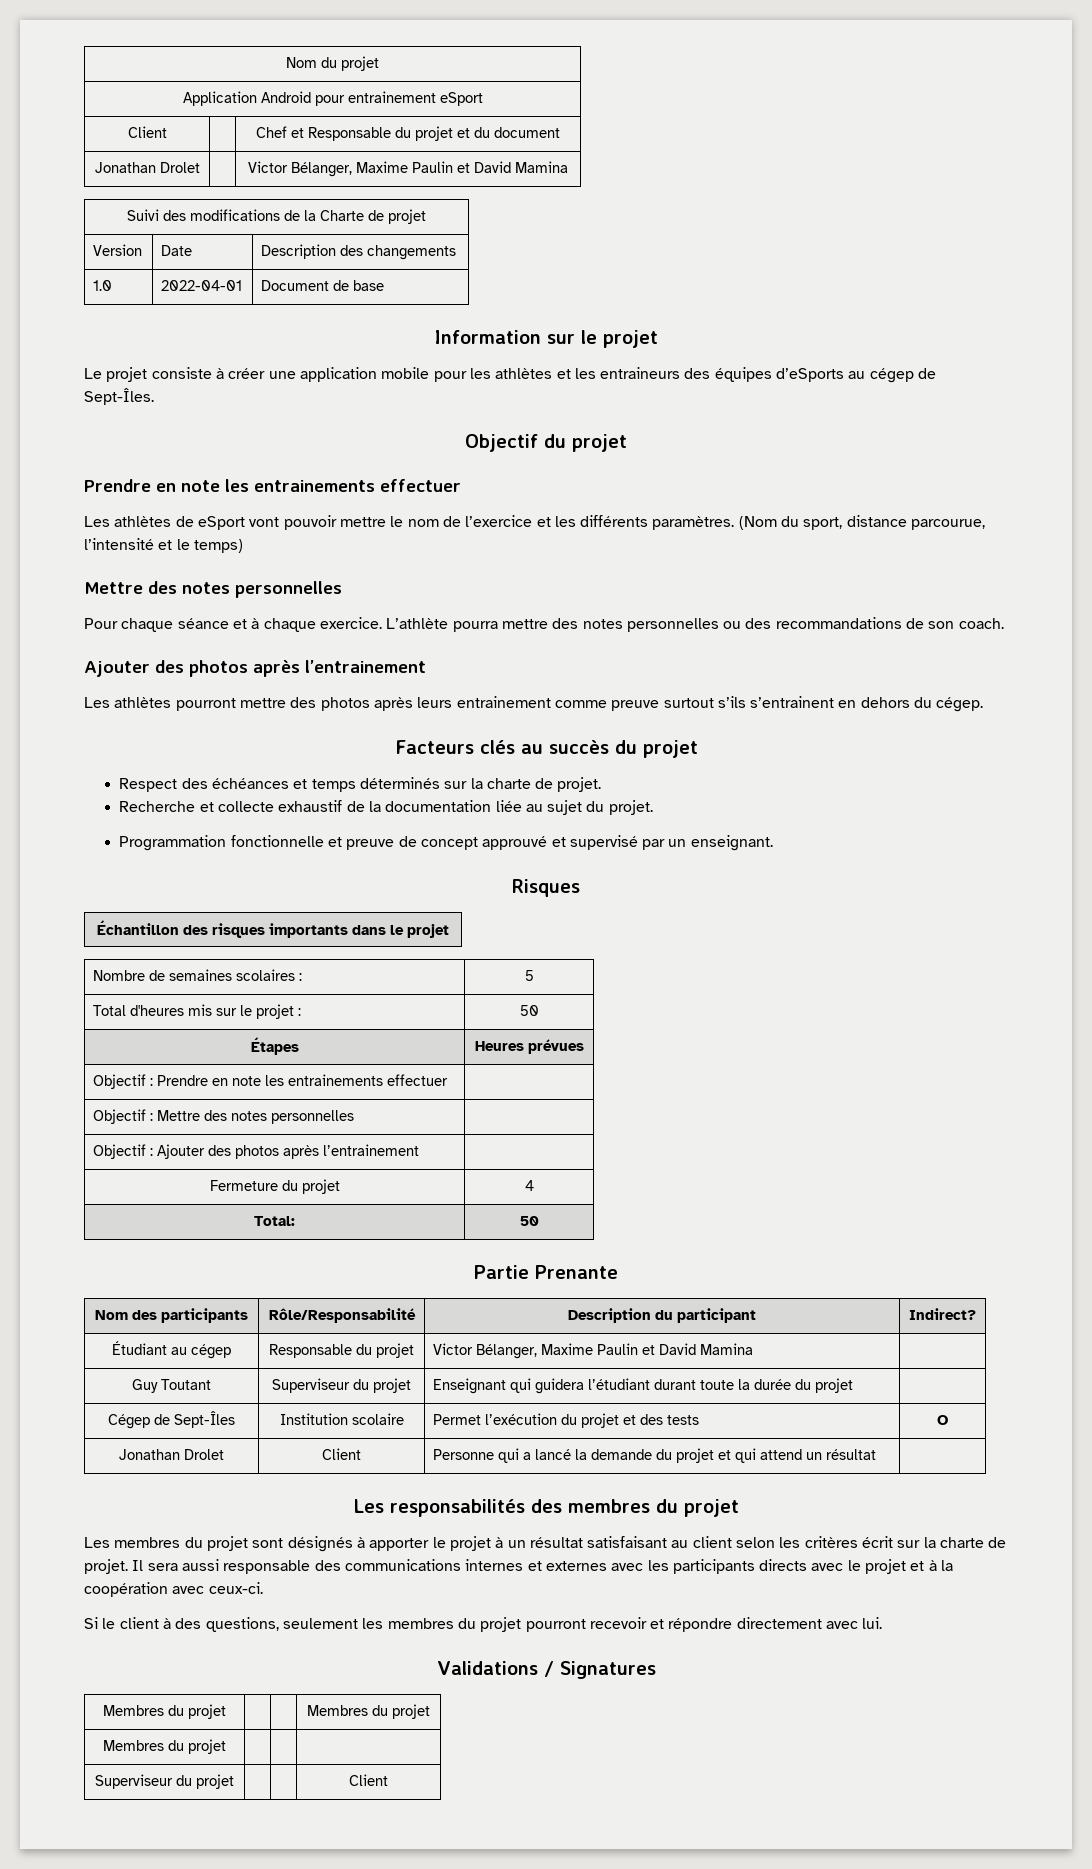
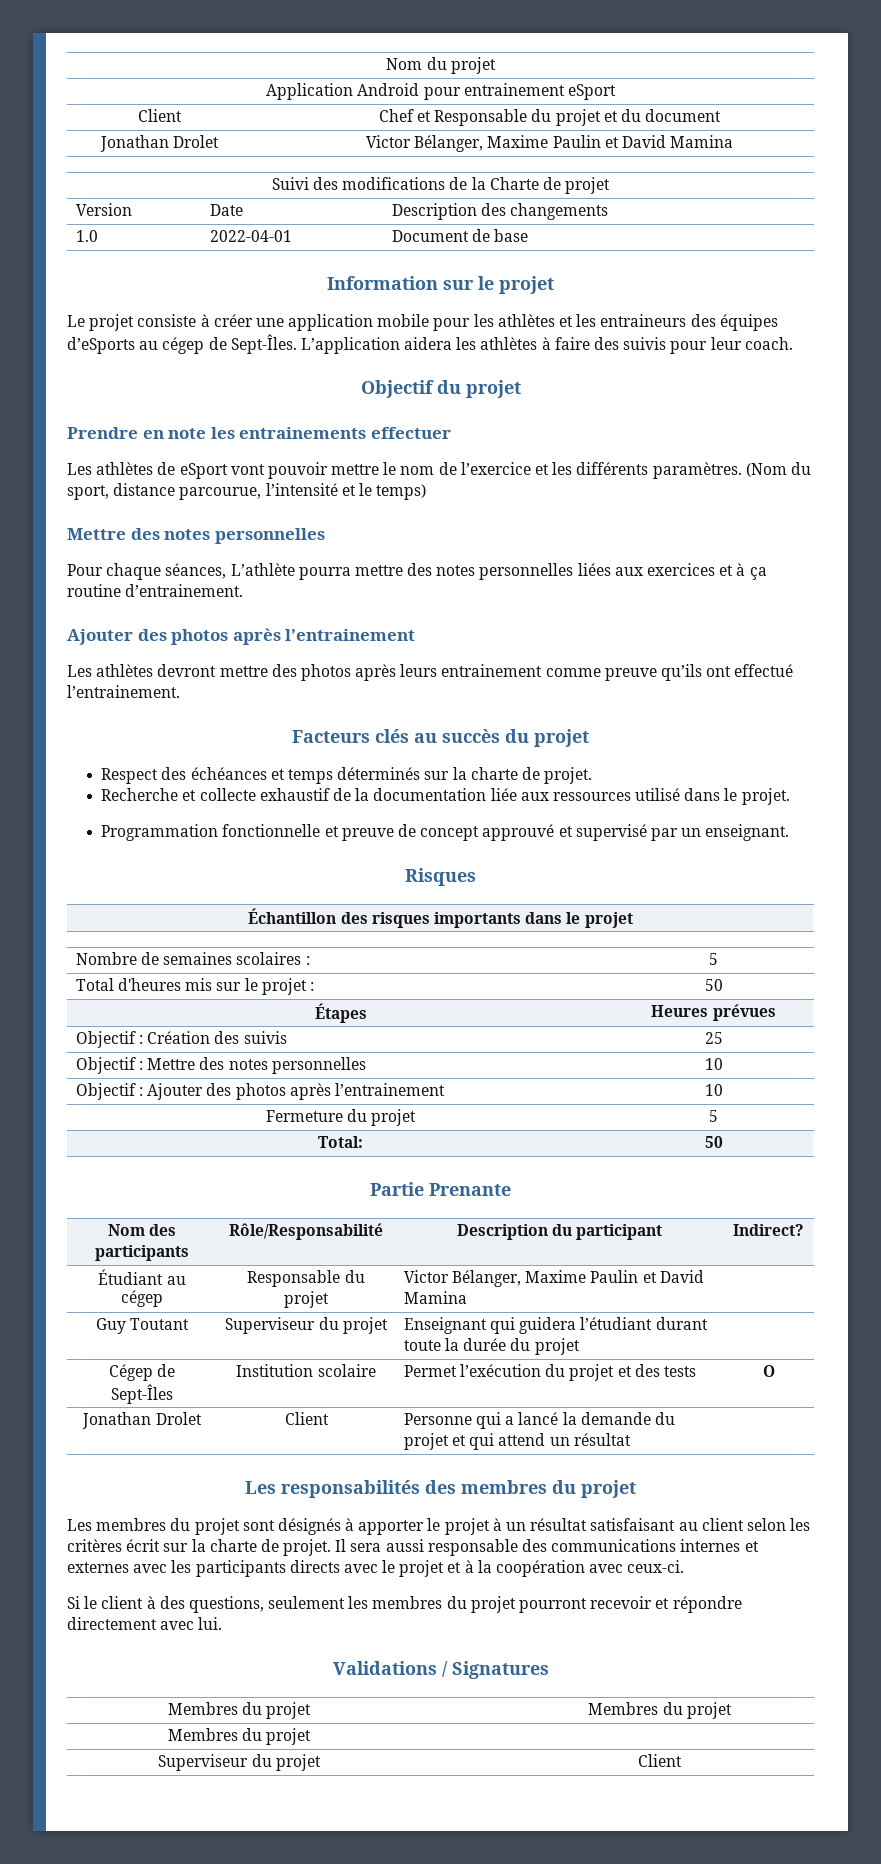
+ L’application aidera les athlètes à faire des suivis pour leur coach.
- Pour chaque séance et à chaque exercice. L’athlète pourra mettre des notes personnelles ou des recommandations de son coach.
+ Pour chaque séances, L’athlète pourra mettre des notes personnelles liées aux exercices et à ça routine d’entrainement.
- Les athlètes pourront mettre des photos après leurs entrainement comme preuve surtout s’ils s’entrainent en dehors du cégep.
+ Les athlètes devront mettre des photos après leurs entrainement comme preuve qu’ils ont effectué l’entrainement.
- Recherche et collecte exhaustif de la documentation liée au sujet du projet.
+ Recherche et collecte exhaustif de la documentation liée aux ressources utilisé dans le projet.
- Objectif : Prendre en note les entrainements effectuer |
+ Objectif : Création des suivis | 25
- Objectif : Mettre des notes personnelles |
+ Objectif : Mettre des notes personnelles | 10
- Objectif : Ajouter des photos après l’entrainement |
+ Objectif : Ajouter des photos après l’entrainement | 10
- Fermeture du projet | 4
+ Fermeture du projet | 5

